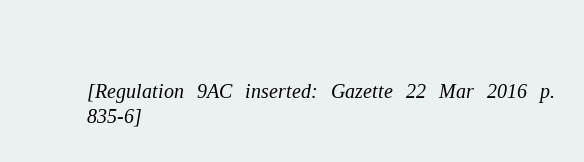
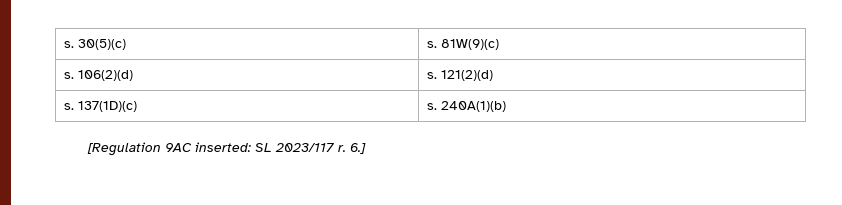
- [Regulation 9AC inserted: Gazette 22 Mar 2016 p. 835-6]
+ s. 30(5)(c) | s. 81W(9)(c)
+ s. 106(2)(d) | s. 121(2)(d)
+ s. 137(1D)(c) | s. 240A(1)(b)
+ [Regulation 9AC inserted: SL 2023/117 r. 6.]

